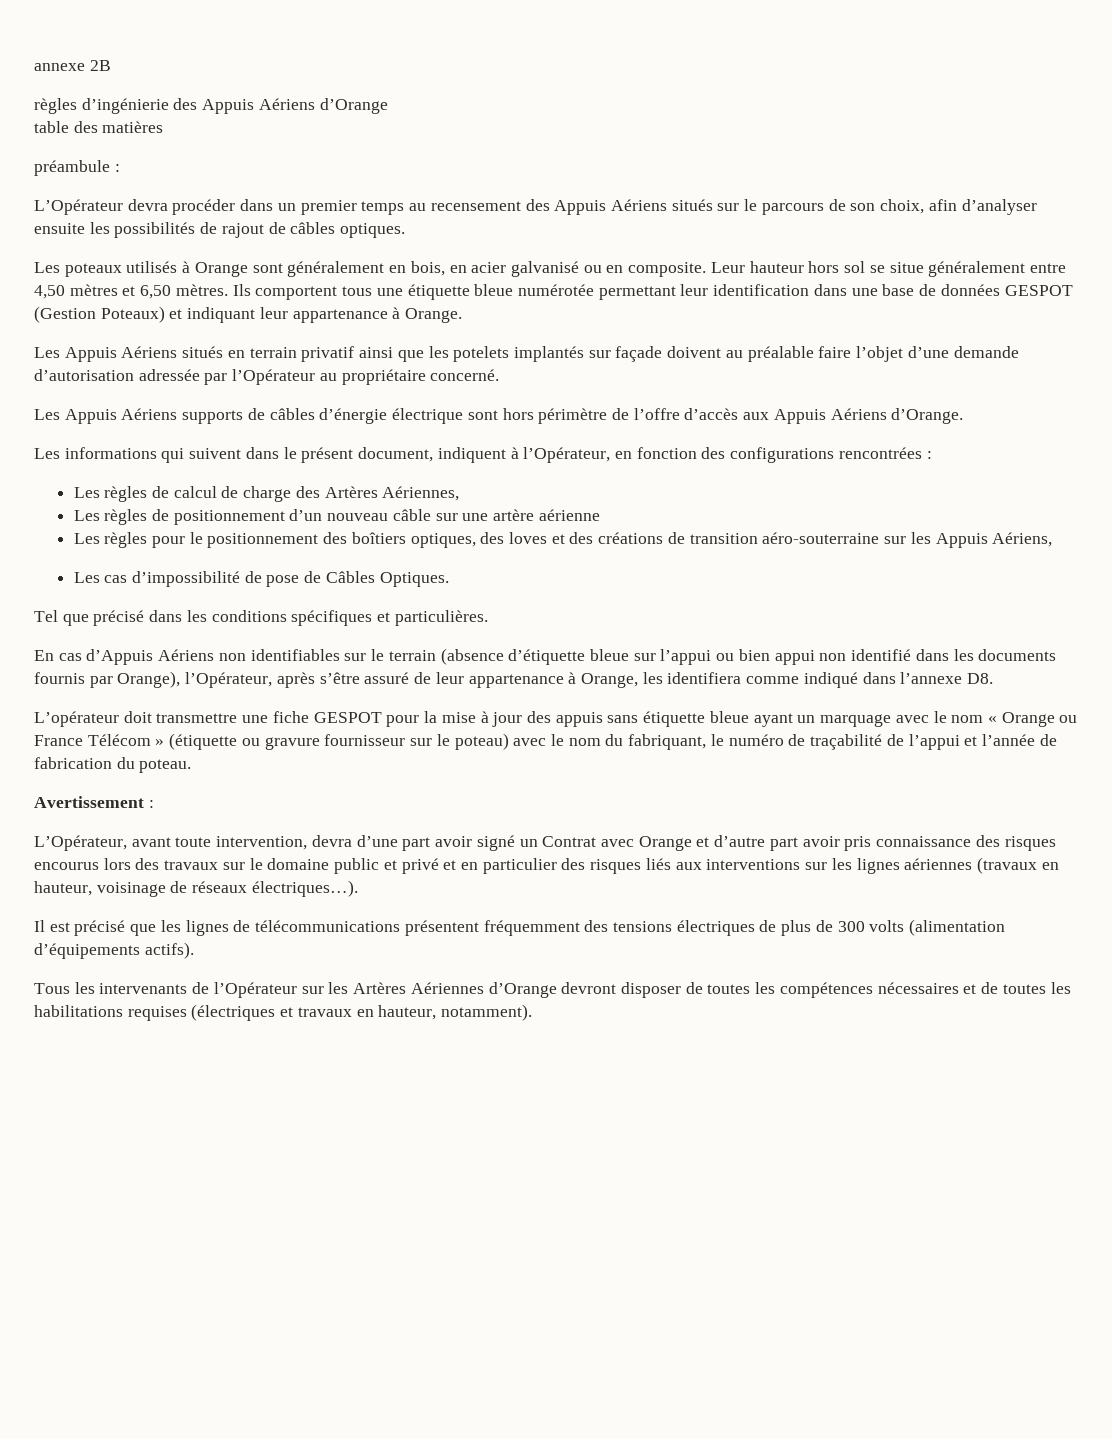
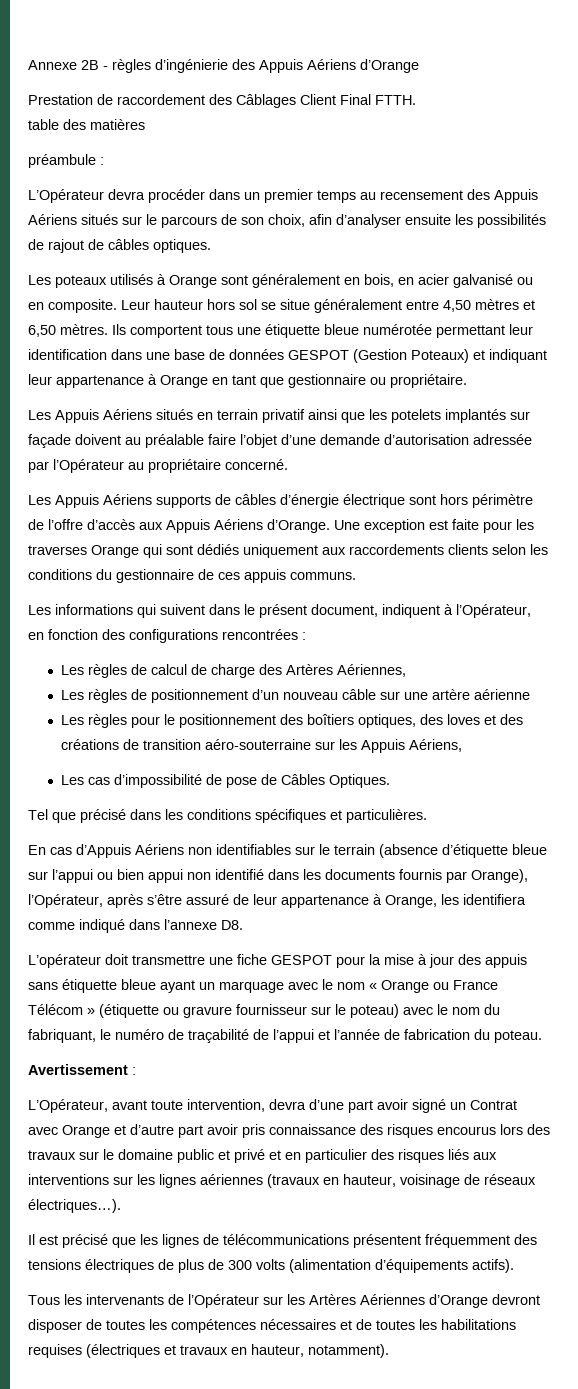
- annexe 2B
- règles d’ingénierie des Appuis Aériens d’Orange
+ Annexe 2B - règles d’ingénierie des Appuis Aériens d’Orange
+ Prestation de raccordement des Câblages Client Final FTTH.
- Ils comportent tous une étiquette bleue numérotée permettant leur identification dans une base de données GESPOT (Gestion Poteaux) et indiquant leur appartenance à Orange.
+ Ils comportent tous une étiquette bleue numérotée permettant leur identification dans une base de données GESPOT (Gestion Poteaux) et indiquant leur appartenance à Orange en tant que gestionnaire ou propriétaire.
+ Une exception est faite pour les traverses Orange qui sont dédiés uniquement aux raccordements clients selon les conditions du gestionnaire de ces appuis communs.

